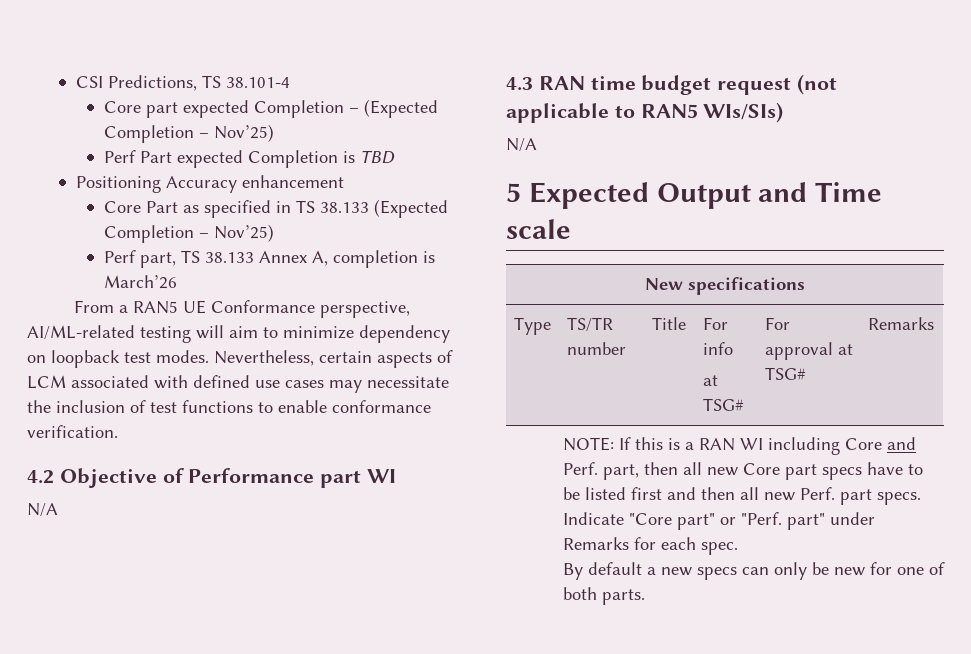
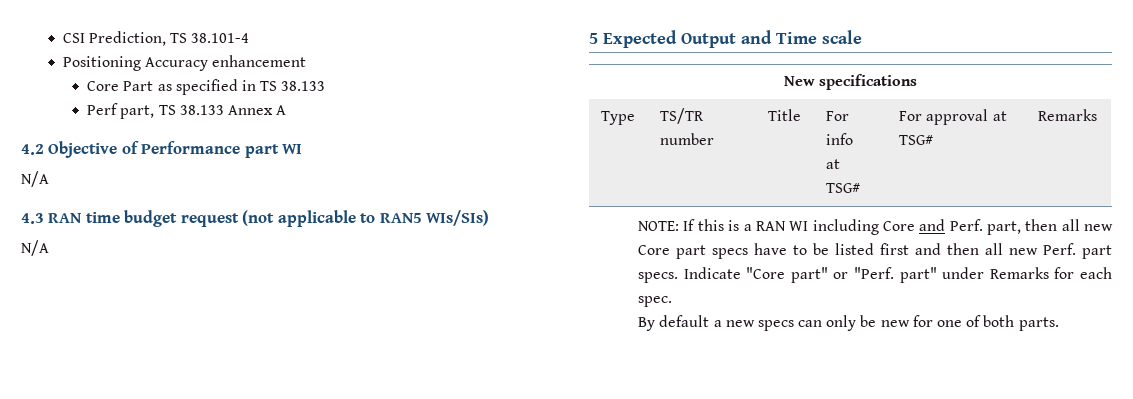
- CSI Predictions, TS 38.101-4
+ CSI Prediction, TS 38.101-4
- Core part expected Completion – (Expected Completion – Nov’25)
- Perf Part expected Completion is TBD
- Core Part as specified in TS 38.133 (Expected Completion – Nov’25)
+ Core Part as specified in TS 38.133
- Perf part, TS 38.133 Annex A, completion is March’26
- From a RAN5 UE Conformance perspective, AI/ML-related testing will aim to minimize dependency on loopback test modes. Nevertheless, certain aspects of LCM associated with defined use cases may necessitate the inclusion of test functions to enable conformance verification.
+ Perf part, TS 38.133 Annex A

